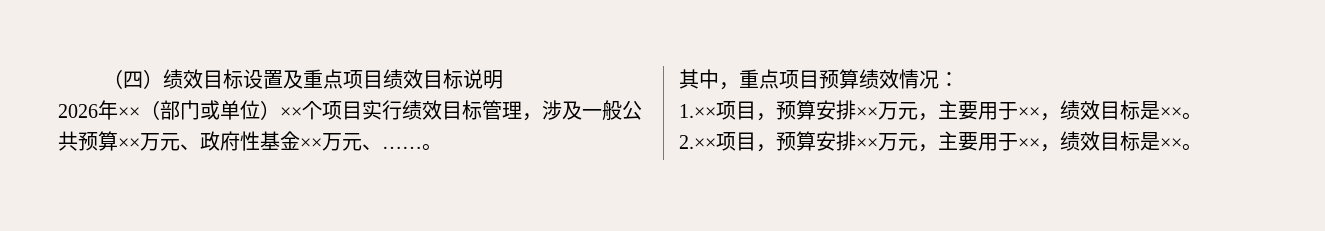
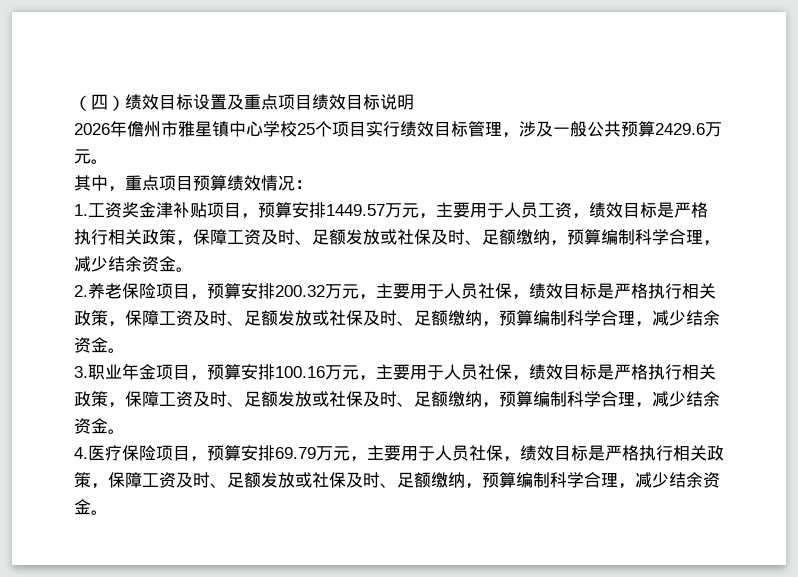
- 2026年××（部门或单位）××个项目实行绩效目标管理，涉及一般公共预算××万元、政府性基金××万元、……。
+ 2026年儋州市雅星镇中心学校25个项目实行绩效目标管理，涉及一般公共预算2429.6万元。
- 1.××项目，预算安排××万元，主要用于××，绩效目标是××。
- 2.××项目，预算安排××万元，主要用于××，绩效目标是××。
+ 1.工资奖金津补贴项目，预算安排1449.57万元，主要用于人员工资，绩效目标是严格执行相关政策，保障工资及时、足额发放或社保及时、足额缴纳，预算编制科学合理，减少结余资金。
+ 2.养老保险项目，预算安排200.32万元，主要用于人员社保，绩效目标是严格执行相关政策，保障工资及时、足额发放或社保及时、足额缴纳，预算编制科学合理，减少结余资金。
+ 3.职业年金项目，预算安排100.16万元，主要用于人员社保，绩效目标是严格执行相关政策，保障工资及时、足额发放或社保及时、足额缴纳，预算编制科学合理，减少结余资金。
+ 4.医疗保险项目，预算安排69.79万元，主要用于人员社保，绩效目标是严格执行相关政策，保障工资及时、足额发放或社保及时、足额缴纳，预算编制科学合理，减少结余资金。

